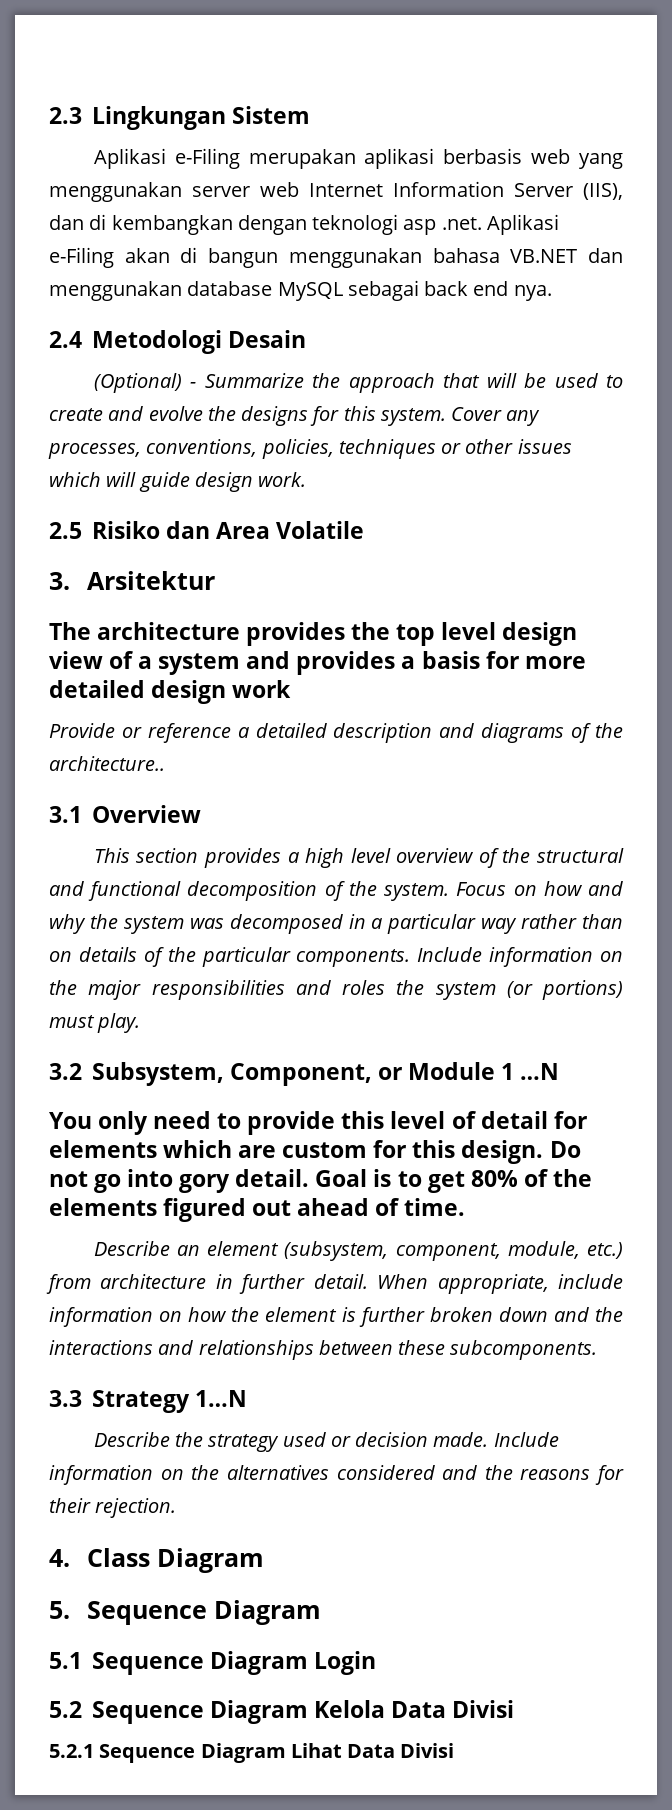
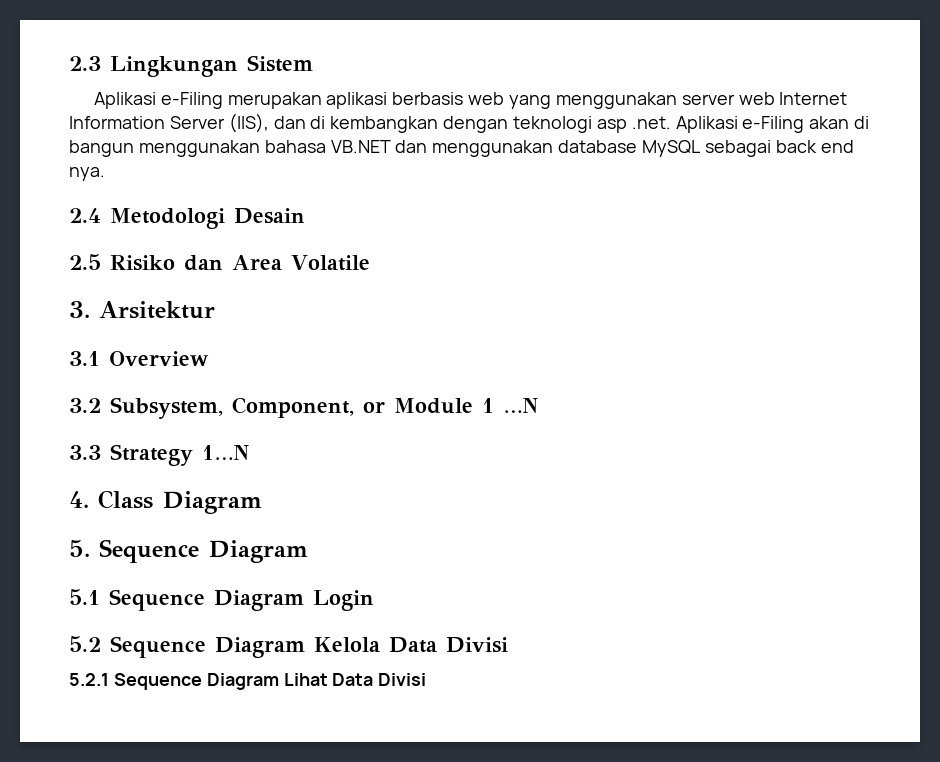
- (Optional) - Summarize the approach that will be used to create and evolve the designs for this system. Cover any processes, conventions, policies, techniques or other issues which will guide design work.
- The architecture provides the top level design view of a system and provides a basis for more detailed design work
- Provide or reference a detailed description and diagrams of the architecture..
  3.1 Overview
- This section provides a high level overview of the structural and functional decomposition of the system. Focus on how and why the system was decomposed in a particular way rather than on details of the particular components. Include information on the major responsibilities and roles the system (or portions) must play.
- You only need to provide this level of detail for elements which are custom for this design. Do not go into gory detail. Goal is to get 80% of the elements figured out ahead of time.
- Describe an element (subsystem, component, module, etc.) from architecture in further detail. When appropriate, include information on how the element is further broken down and the interactions and relationships between these subcomponents.
  3.3 Strategy 1…N
- Describe the strategy used or decision made. Include information on the alternatives considered and the reasons for their rejection.

